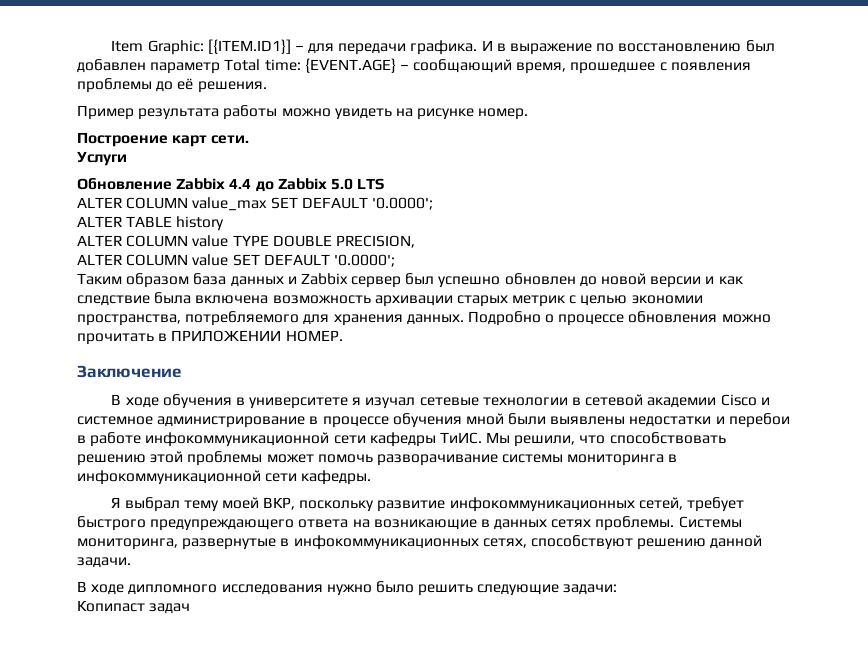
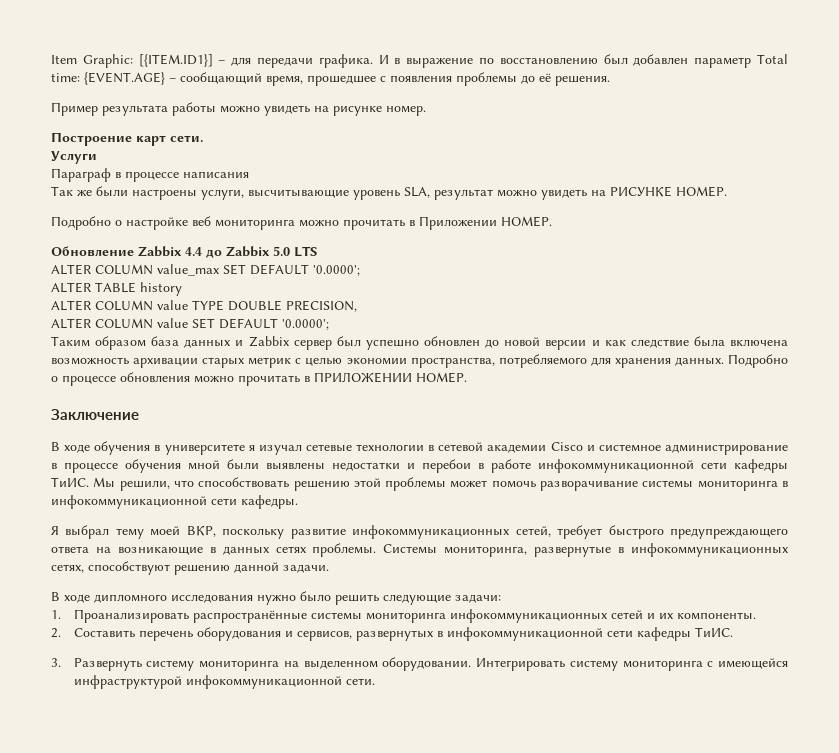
+ Параграф в процессе написания
+ Так же были настроены услуги, высчитывающие уровень SLA, результат можно увидеть на РИСУНКЕ НОМЕР.
+ Подробно о настройке веб мониторинга можно прочитать в Приложении НОМЕР.
- Копипаст задач
+ 1. Проанализировать распространённые системы мониторинга инфокоммуникационных сетей и их компоненты.
+ 2. Составить перечень оборудования и сервисов, развернутых в инфокоммуникационной сети кафедры ТиИС.
+ 3. Развернуть систему мониторинга на выделенном оборудовании. Интегрировать систему мониторинга с имеющейся инфраструктурой инфокоммуникационной сети.

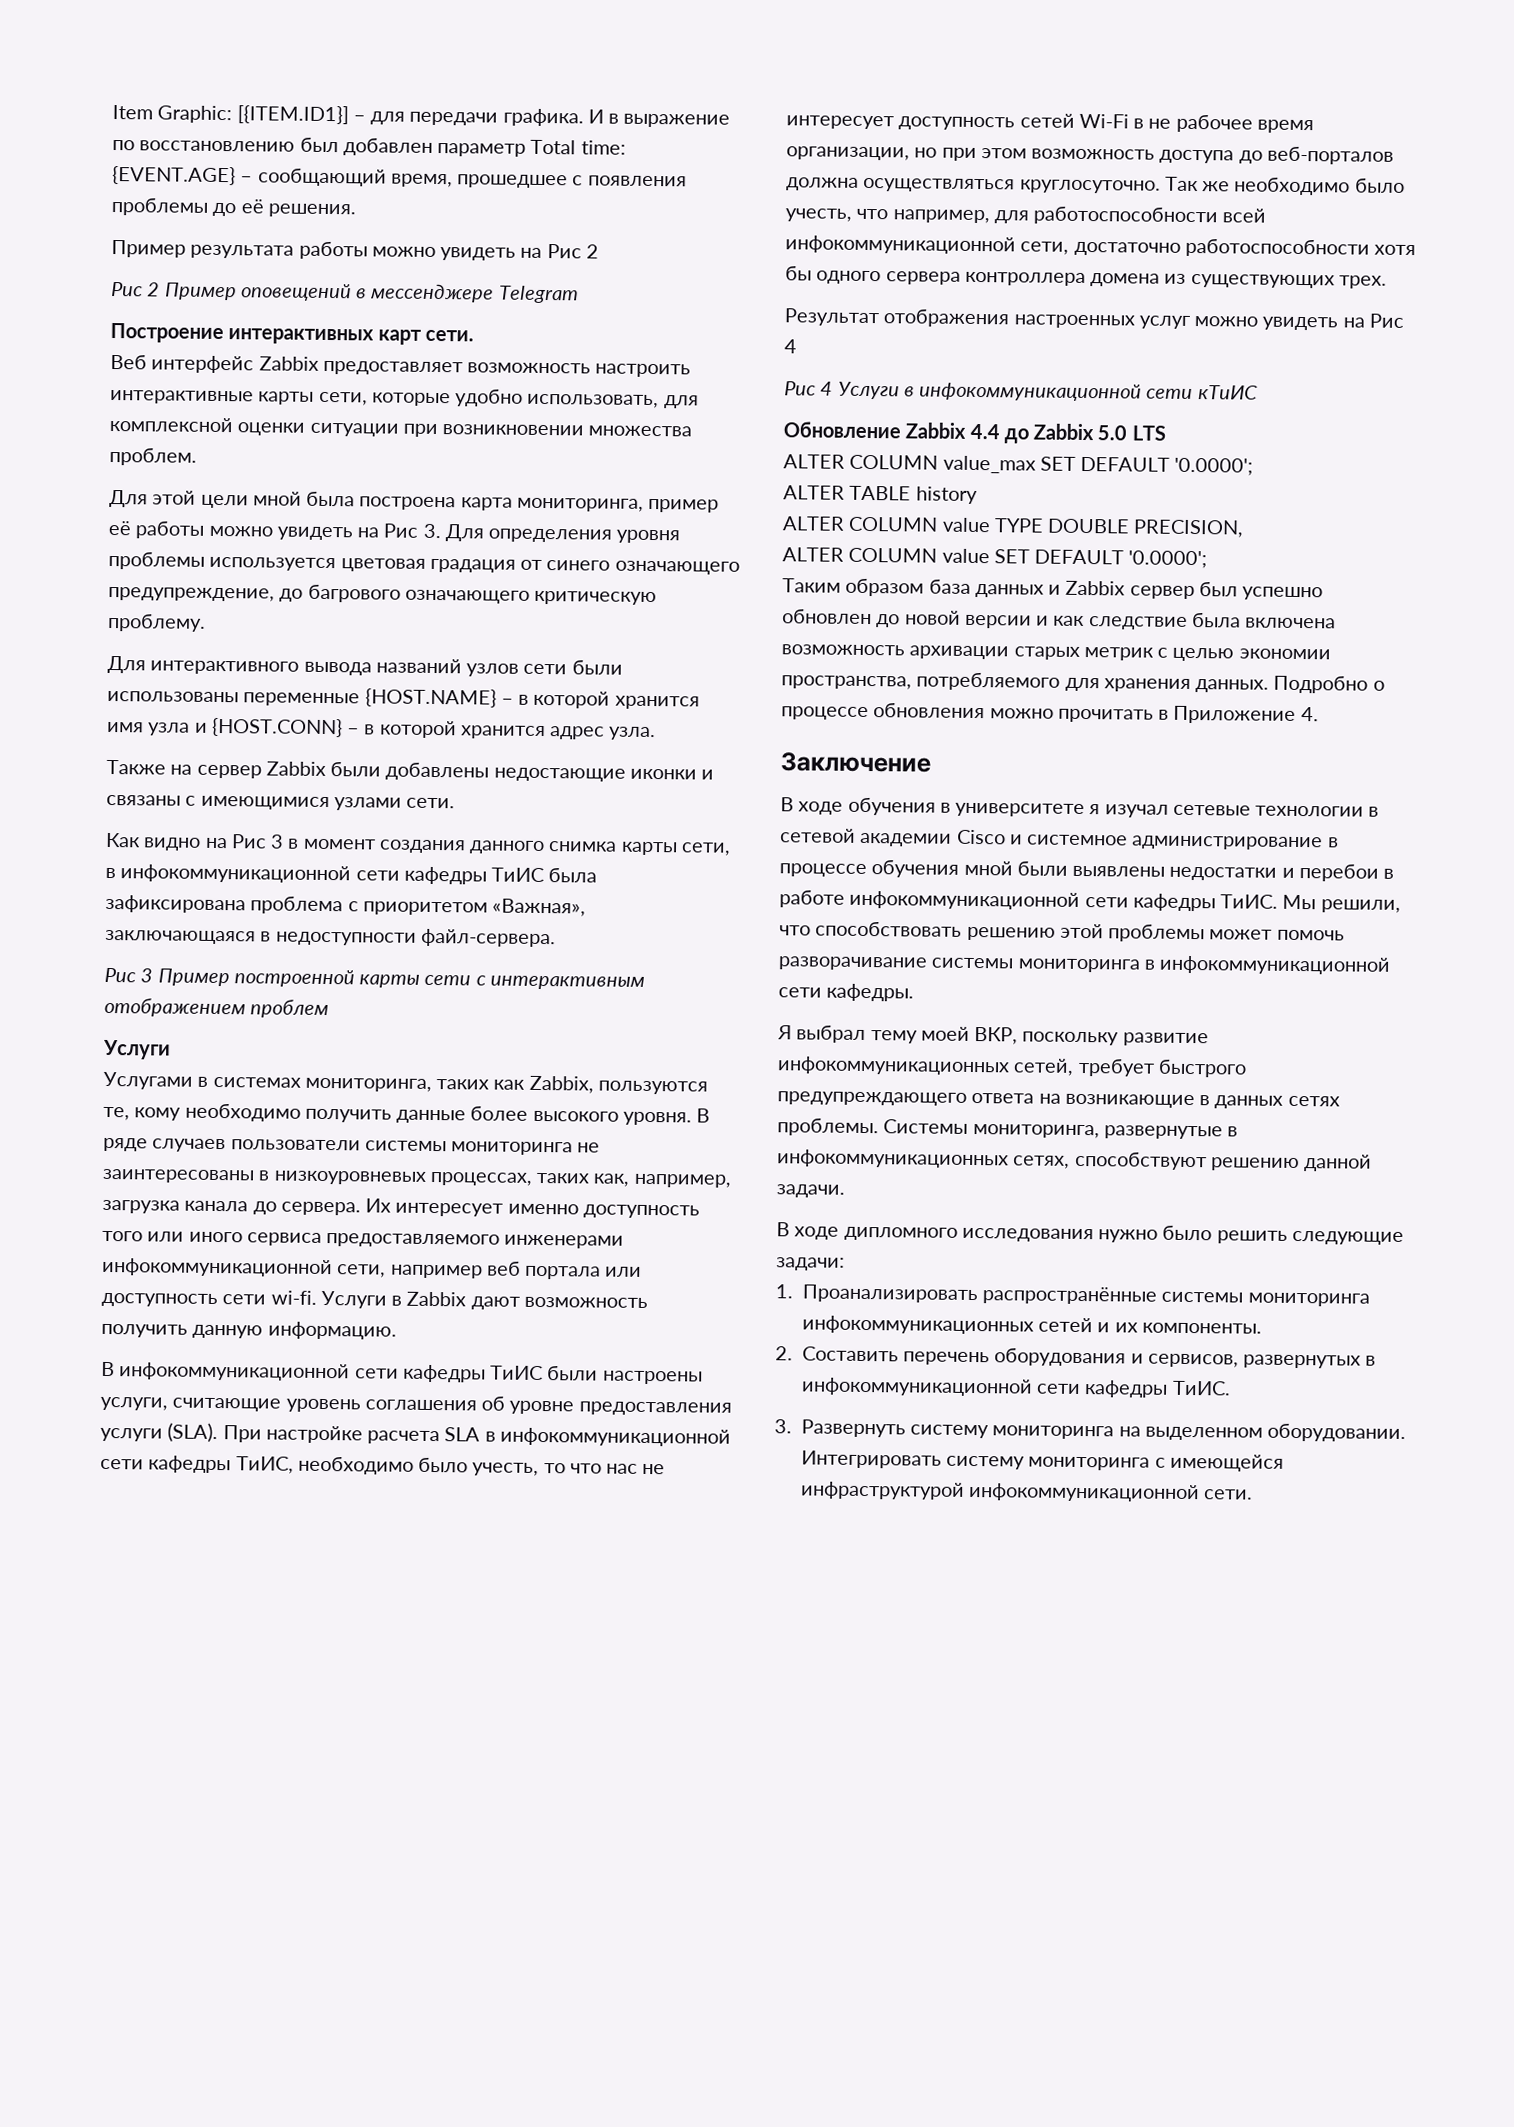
- Пример результата работы можно увидеть на рисунке номер.
+ Пример результата работы можно увидеть на Рис 2
+ Рис 2 Пример оповещений в мессенджере Telegram
- Построение карт сети.
+ Построение интерактивных карт сети.
+ Веб интерфейс Zabbix предоставляет возможность настроить интерактивные карты сети, которые удобно использовать, для комплексной оценки ситуации при возникновении множества проблем.
+ Для этой цели мной была построена карта мониторинга, пример её работы можно увидеть на Рис 3. Для определения уровня проблемы используется цветовая градация от синего означающего предупреждение, до багрового означающего критическую проблему.
+ Для интерактивного вывода названий узлов сети были использованы переменные {HOST.NAME} – в которой хранится имя узла и {HOST.CONN} – в которой хранится адрес узла.
+ Также на сервер Zabbix были добавлены недостающие иконки и связаны с имеющимися узлами сети.
+ Как видно на Рис 3 в момент создания данного снимка карты сети, в инфокоммуникационной сети кафедры ТиИС была зафиксирована проблема с приоритетом «Важная», заключающаяся в недоступности файл-сервера.
+ Рис 3 Пример построенной карты сети с интерактивным отображением проблем
  Услуги
- Параграф в процессе написания
- Так же были настроены услуги, высчитывающие уровень SLA, результат можно увидеть на РИСУНКЕ НОМЕР.
- Подробно о настройке веб мониторинга можно прочитать в Приложении НОМЕР.
+ Услугами в системах мониторинга, таких как Zabbix, пользуются те, кому необходимо получить данные более высокого уровня. В ряде случаев пользователи системы мониторинга не заинтересованы в низкоуровневых процессах, таких как, например, загрузка канала до сервера. Их интересует именно доступность того или иного сервиса предоставляемого инженерами инфокоммуникационной сети, например веб портала или доступность сети wi-fi. Услуги в Zabbix дают возможность получить данную информацию.
+ В инфокоммуникационной сети кафедры ТиИС были настроены услуги, считающие уровень соглашения об уровне предоставления услуги (SLA). При настройке расчета SLA в инфокоммуникационной сети кафедры ТиИС, необходимо было учесть, то что нас не интересует доступность сетей Wi-Fi в не рабочее время организации, но при этом возможность доступа до веб-порталов должна осуществляться круглосуточно. Так же необходимо было учесть, что например, для работоспособности всей инфокоммуникационной сети, достаточно работоспособности хотя бы одного сервера контроллера домена из существующих трех.
+ Результат отображения настроенных услуг можно увидеть на Рис 4
+ Рис 4 Услуги в инфокоммуникационной сети кТиИС
- Подробно о процессе обновления можно прочитать в ПРИЛОЖЕНИИ НОМЕР.
+ Подробно о процессе обновления можно прочитать в Приложение 4.

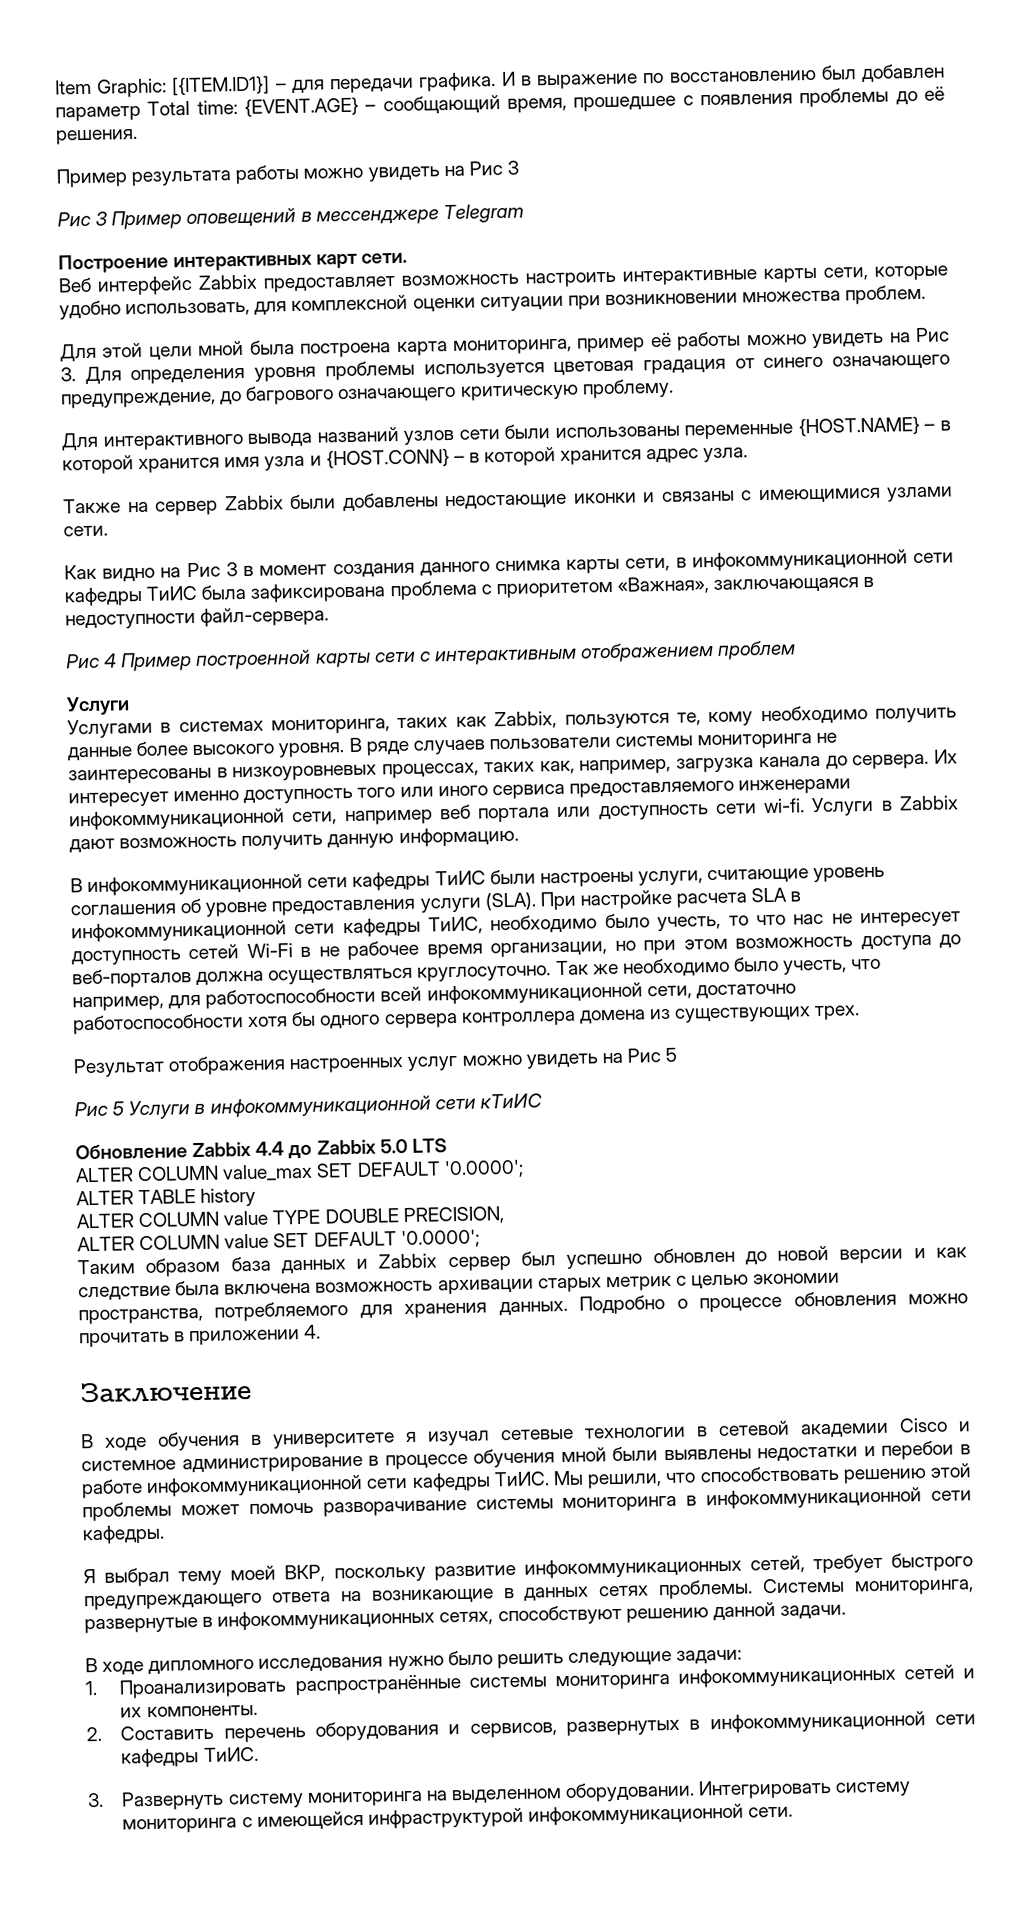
- Пример результата работы можно увидеть на Рис 2
- Рис 2 Пример оповещений в мессенджере Telegram
+ Пример результата работы можно увидеть на Рис 3
+ Рис 3 Пример оповещений в мессенджере Telegram
- Рис 3 Пример построенной карты сети с интерактивным отображением проблем
+ Рис 4 Пример построенной карты сети с интерактивным отображением проблем
- Результат отображения настроенных услуг можно увидеть на Рис 4
- Рис 4 Услуги в инфокоммуникационной сети кТиИС
+ Результат отображения настроенных услуг можно увидеть на Рис 5
+ Рис 5 Услуги в инфокоммуникационной сети кТиИС
- Подробно о процессе обновления можно прочитать в Приложение 4.
+ Подробно о процессе обновления можно прочитать в приложении 4.

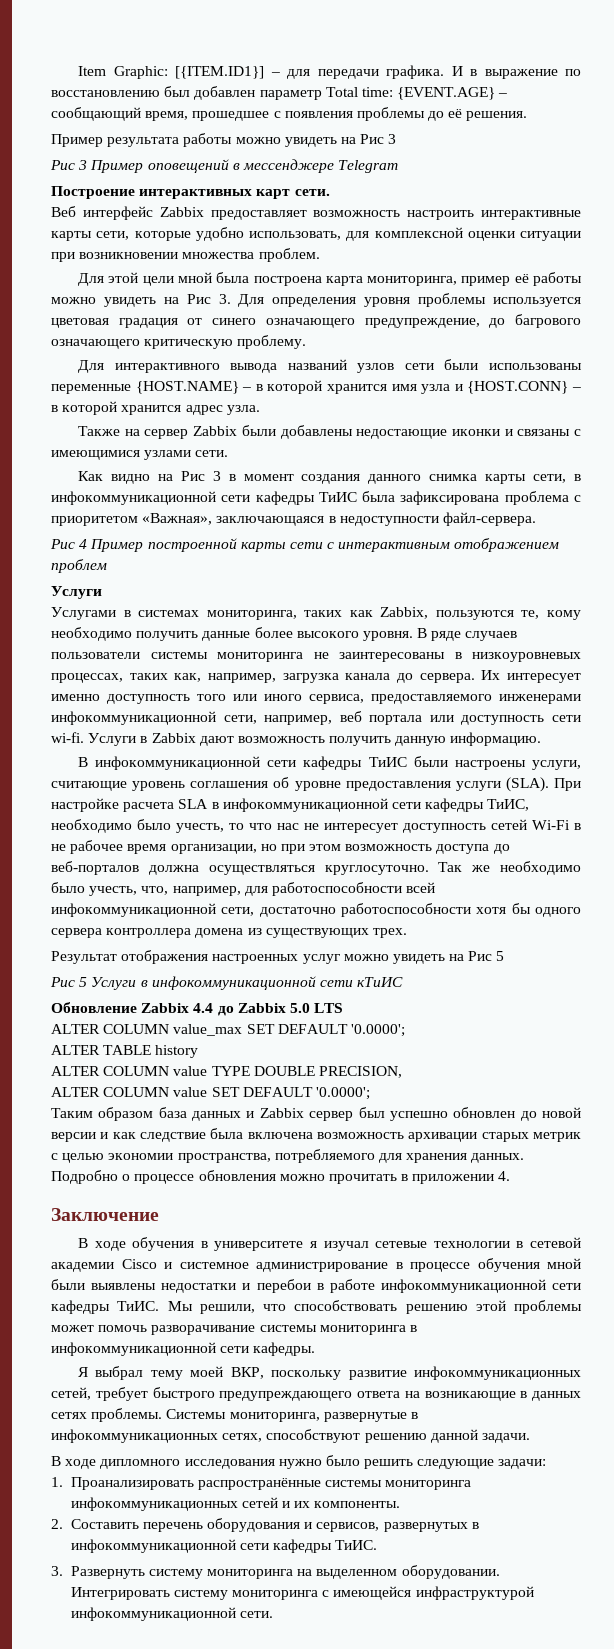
- Их интересует именно доступность того или иного сервиса предоставляемого инженерами инфокоммуникационной сети, например веб портала или доступность сети wi-fi.
+ Их интересует именно доступность того или иного сервиса, предоставляемого инженерами инфокоммуникационной сети, например, веб портала или доступность сети wi-fi.
- Так же необходимо было учесть, что например, для работоспособности всей инфокоммуникационной сети, достаточно работоспособности хотя бы одного сервера контроллера домена из существующих трех.
+ Так же необходимо было учесть, что, например, для работоспособности всей инфокоммуникационной сети, достаточно работоспособности хотя бы одного сервера контроллера домена из существующих трех.

